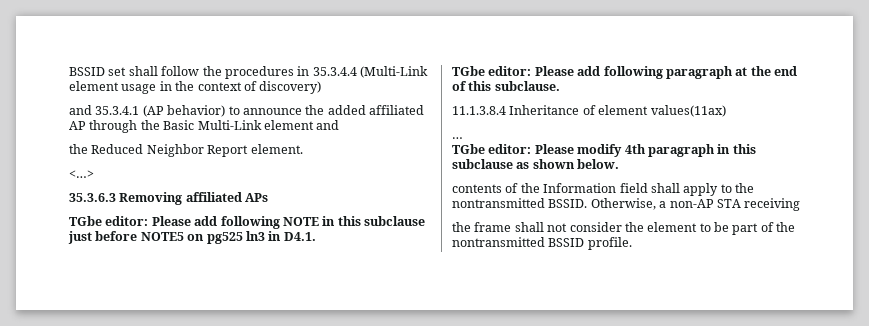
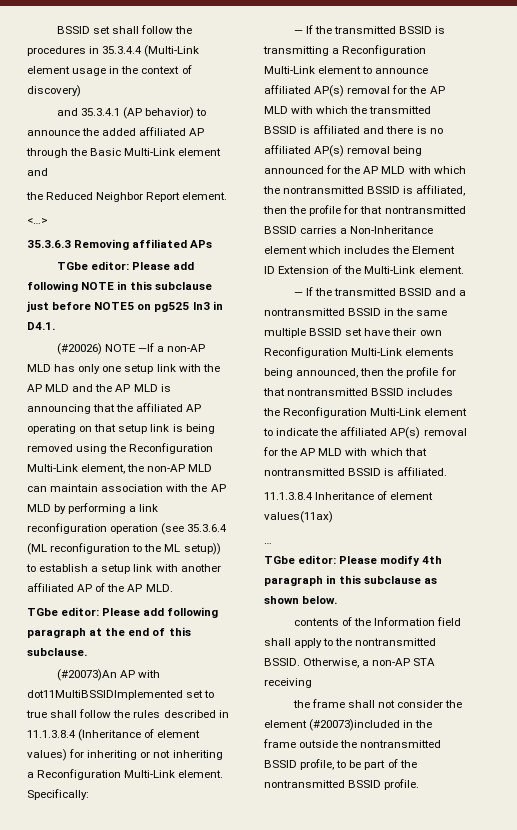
+ (#20026) NOTE —If a non-AP MLD has only one setup link with the AP MLD and the AP MLD is announcing that the affiliated AP operating on that setup link is being removed using the Reconfiguration Multi-Link element, the non-AP MLD can maintain association with the AP MLD by performing a link reconfiguration operation (see 35.3.6.4 (ML reconfiguration to the ML setup)) to establish a setup link with another affiliated AP of the AP MLD.
+ (#20073)An AP with dot11MultiBSSIDImplemented set to true shall follow the rules described in 11.1.3.8.4 (Inheritance of element values) for inheriting or not inheriting a Reconfiguration Multi-Link element. Specifically:
+ — If the transmitted BSSID is transmitting a Reconfiguration Multi-Link element to announce affiliated AP(s) removal for the AP MLD with which the transmitted BSSID is affiliated and there is no affiliated AP(s) removal being announced for the AP MLD with which the nontransmitted BSSID is affiliated, then the profile for that nontransmitted BSSID carries a Non-Inheritance element which includes the Element ID Extension of the Multi-Link element.
+ — If the transmitted BSSID and a nontransmitted BSSID in the same multiple BSSID set have their own Reconfiguration Multi-Link elements being announced, then the profile for that nontransmitted BSSID includes the Reconfiguration Multi-Link element to indicate the affiliated AP(s) removal for the AP MLD with which that nontransmitted BSSID is affiliated.
- the frame shall not consider the element to be part of the nontransmitted BSSID profile.
+ the frame shall not consider the element (#20073)included in the frame outside the nontransmitted BSSID profile, to be part of the nontransmitted BSSID profile.

